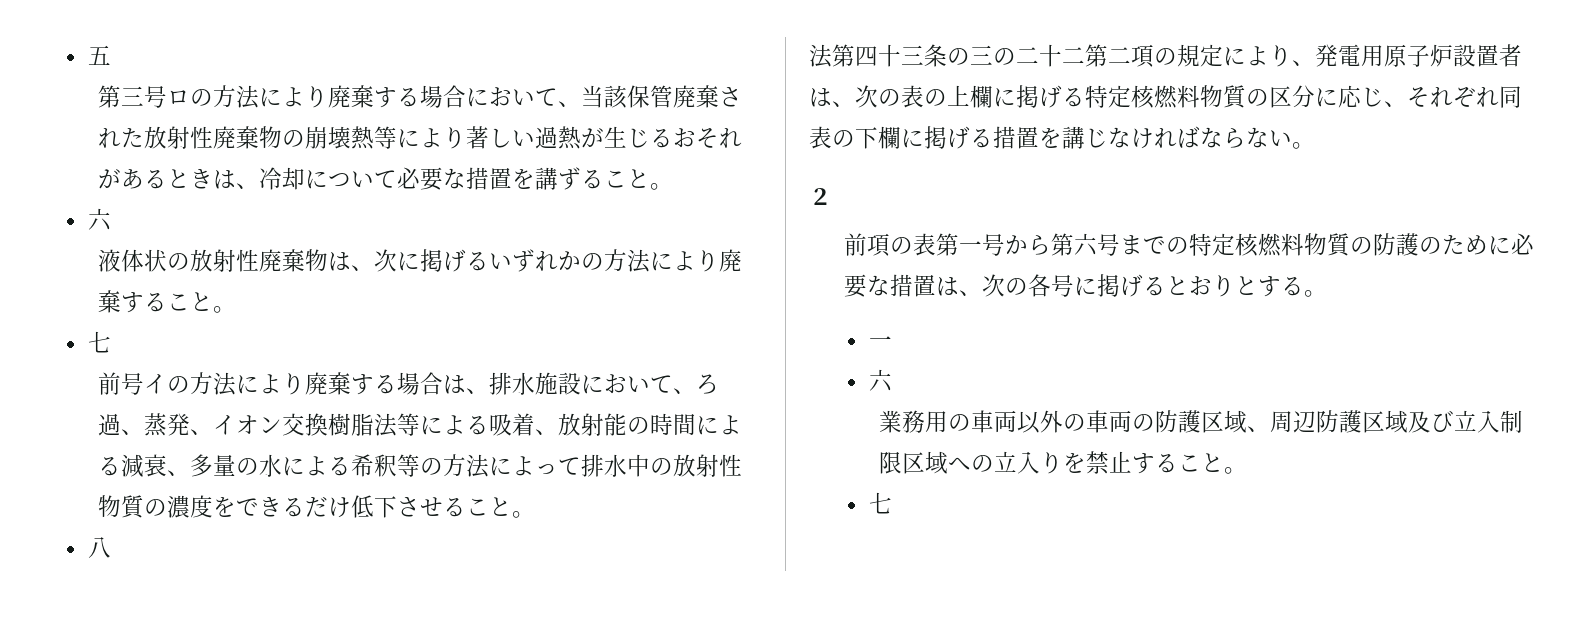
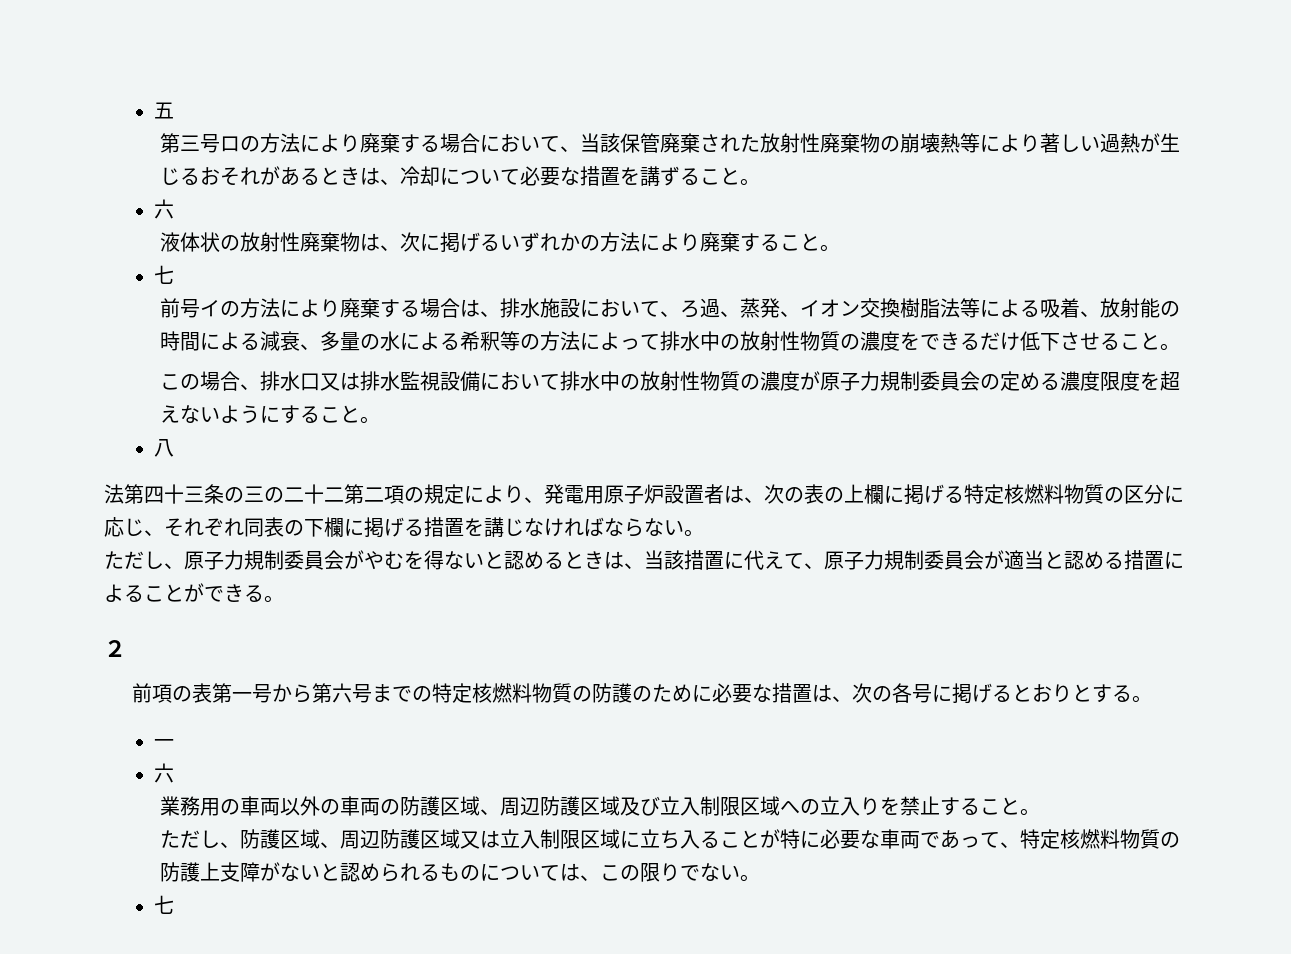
+ この場合、排水口又は排水監視設備において排水中の放射性物質の濃度が原子力規制委員会の定める濃度限度を超えないようにすること。
+ ただし、原子力規制委員会がやむを得ないと認めるときは、当該措置に代えて、原子力規制委員会が適当と認める措置によることができる。
+ ただし、防護区域、周辺防護区域又は立入制限区域に立ち入ることが特に必要な車両であって、特定核燃料物質の防護上支障がないと認められるものについては、この限りでない。

